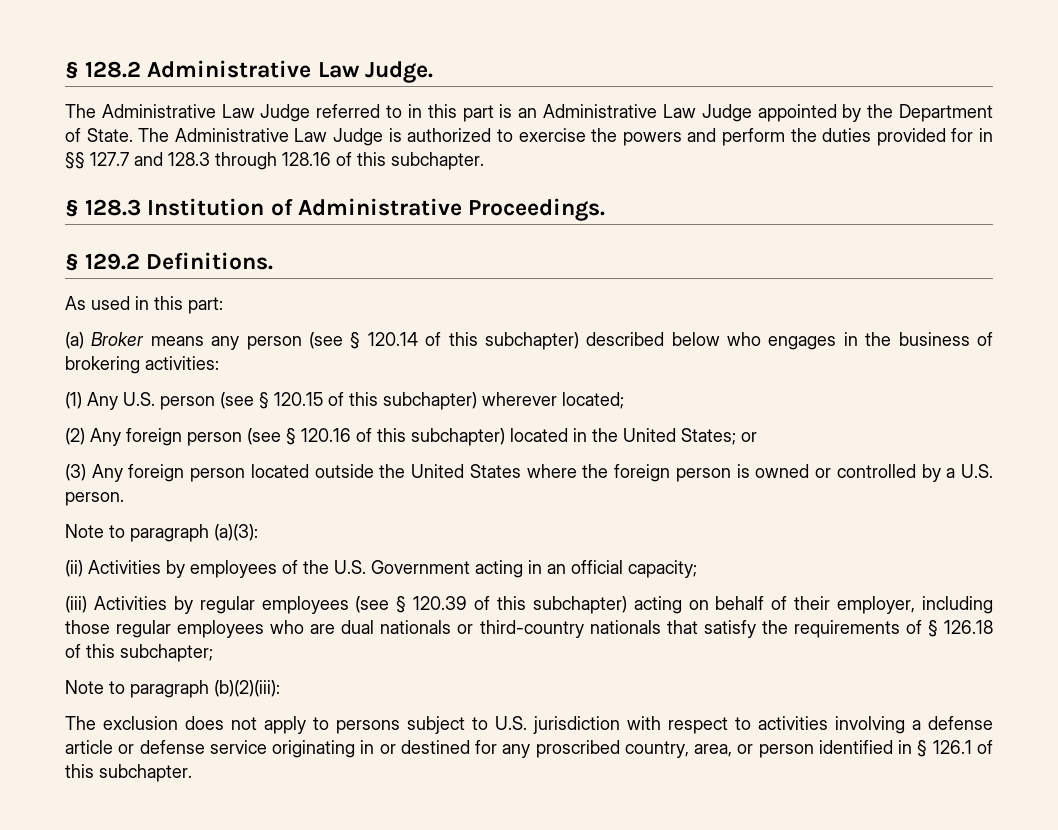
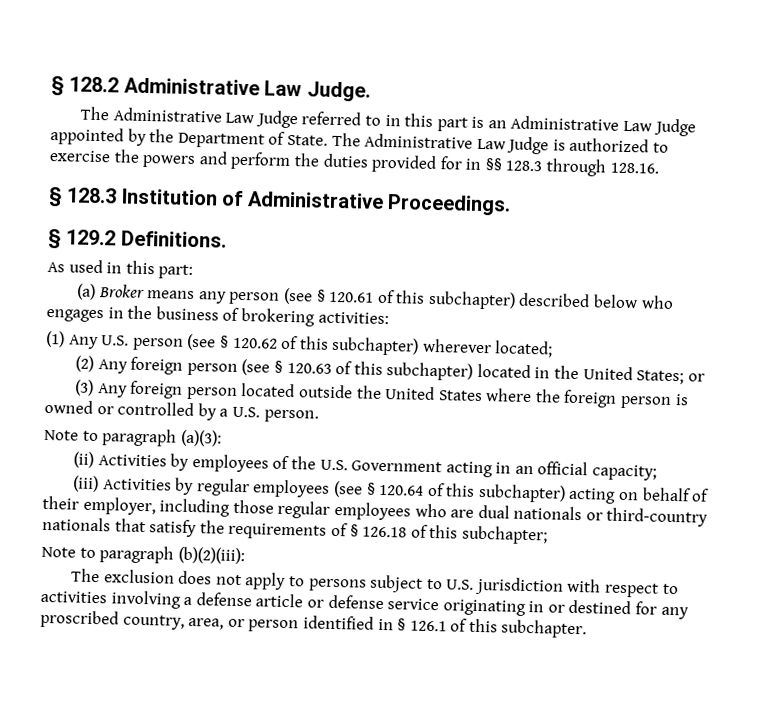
- The Administrative Law Judge is authorized to exercise the powers and perform the duties provided for in §§ 127.7 and 128.3 through 128.16 of this subchapter.
+ The Administrative Law Judge is authorized to exercise the powers and perform the duties provided for in §§ 128.3 through 128.16.
- (a) Broker means any person (see § 120.14 of this subchapter) described below who engages in the business of brokering activities:
+ (a) Broker means any person (see § 120.61 of this subchapter) described below who engages in the business of brokering activities:
- (1) Any U.S. person (see § 120.15 of this subchapter) wherever located;
+ (1) Any U.S. person (see § 120.62 of this subchapter) wherever located;
- (2) Any foreign person (see § 120.16 of this subchapter) located in the United States; or
+ (2) Any foreign person (see § 120.63 of this subchapter) located in the United States; or
- (iii) Activities by regular employees (see § 120.39 of this subchapter) acting on behalf of their employer, including those regular employees who are dual nationals or third-country nationals that satisfy the requirements of § 126.18 of this subchapter;
+ (iii) Activities by regular employees (see § 120.64 of this subchapter) acting on behalf of their employer, including those regular employees who are dual nationals or third-country nationals that satisfy the requirements of § 126.18 of this subchapter;

